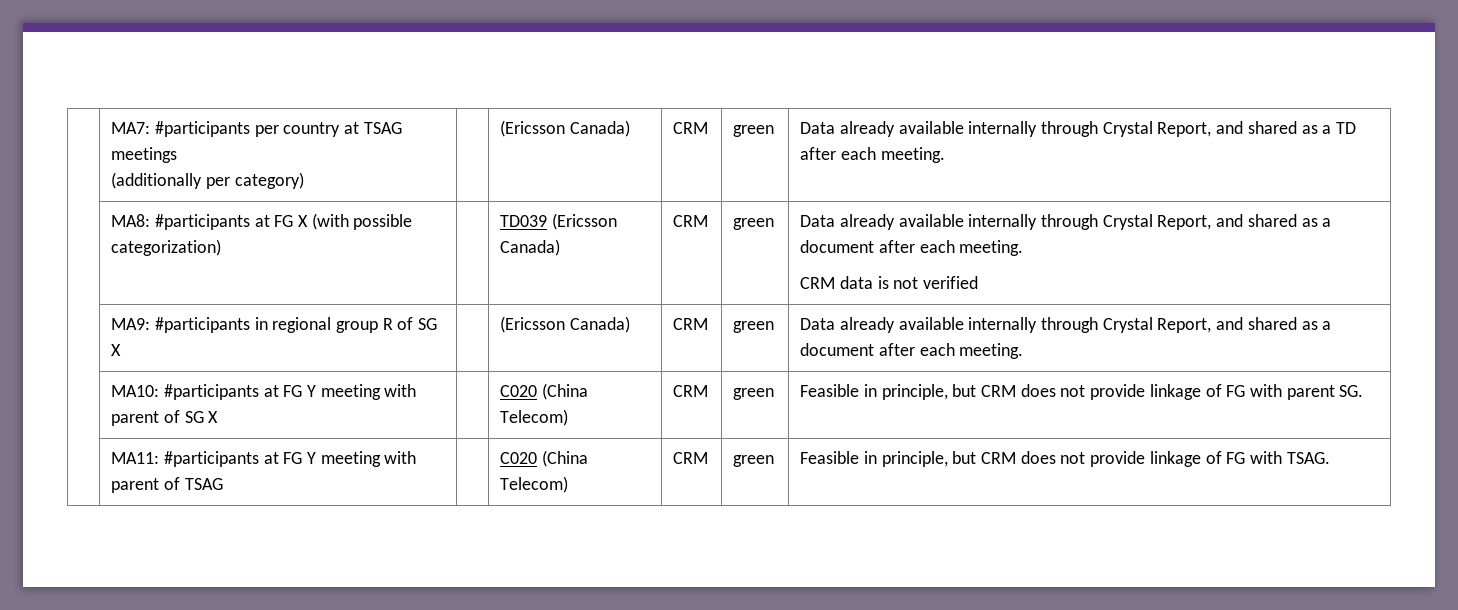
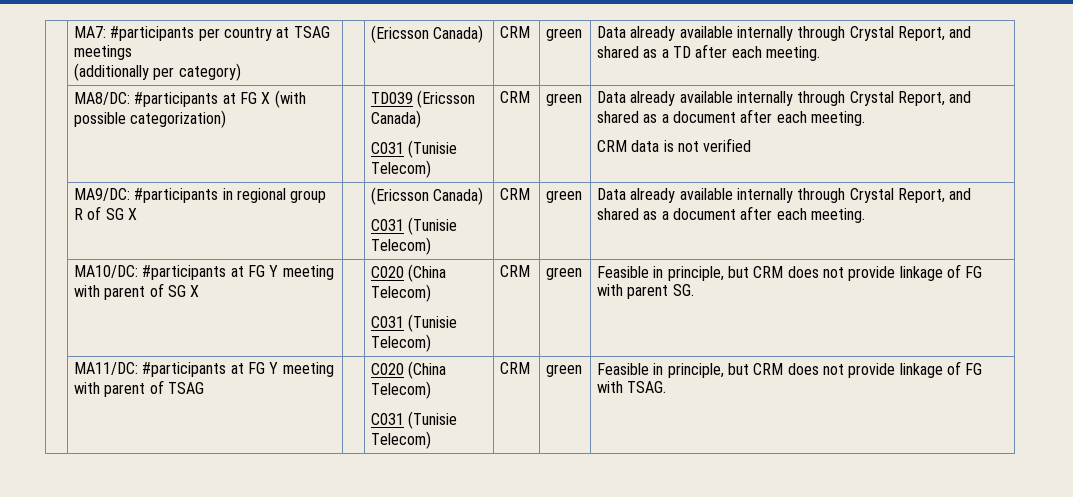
- | MA8: #participants at FG X (with possible categorization) | | TD039 (Ericsson Canada) | CRM | green | Data already available internally through Crystal Report, and shared as a document after each meeting.
+ | MA8/DC: #participants at FG X (with possible categorization) | | TD039 (Ericsson Canada)
+ C031 (Tunisie Telecom) | CRM | green | Data already available internally through Crystal Report, and shared as a document after each meeting.
- | MA9: #participants in regional group R of SG X | | (Ericsson Canada) | CRM | green | Data already available internally through Crystal Report, and shared as a document after each meeting.
+ | MA9/DC: #participants in regional group R of SG X | | (Ericsson Canada)
+ C031 (Tunisie Telecom) | CRM | green | Data already available internally through Crystal Report, and shared as a document after each meeting.
- | MA10: #participants at FG Y meeting with parent of SG X | | C020 (China Telecom) | CRM | green | Feasible in principle, but CRM does not provide linkage of FG with parent SG.
+ | MA10/DC: #participants at FG Y meeting with parent of SG X | | C020 (China Telecom)
+ C031 (Tunisie Telecom) | CRM | green | Feasible in principle, but CRM does not provide linkage of FG with parent SG.
- | MA11: #participants at FG Y meeting with parent of TSAG | | C020 (China Telecom) | CRM | green | Feasible in principle, but CRM does not provide linkage of FG with TSAG.
+ | MA11/DC: #participants at FG Y meeting with parent of TSAG | | C020 (China Telecom)
+ C031 (Tunisie Telecom) | CRM | green | Feasible in principle, but CRM does not provide linkage of FG with TSAG.

